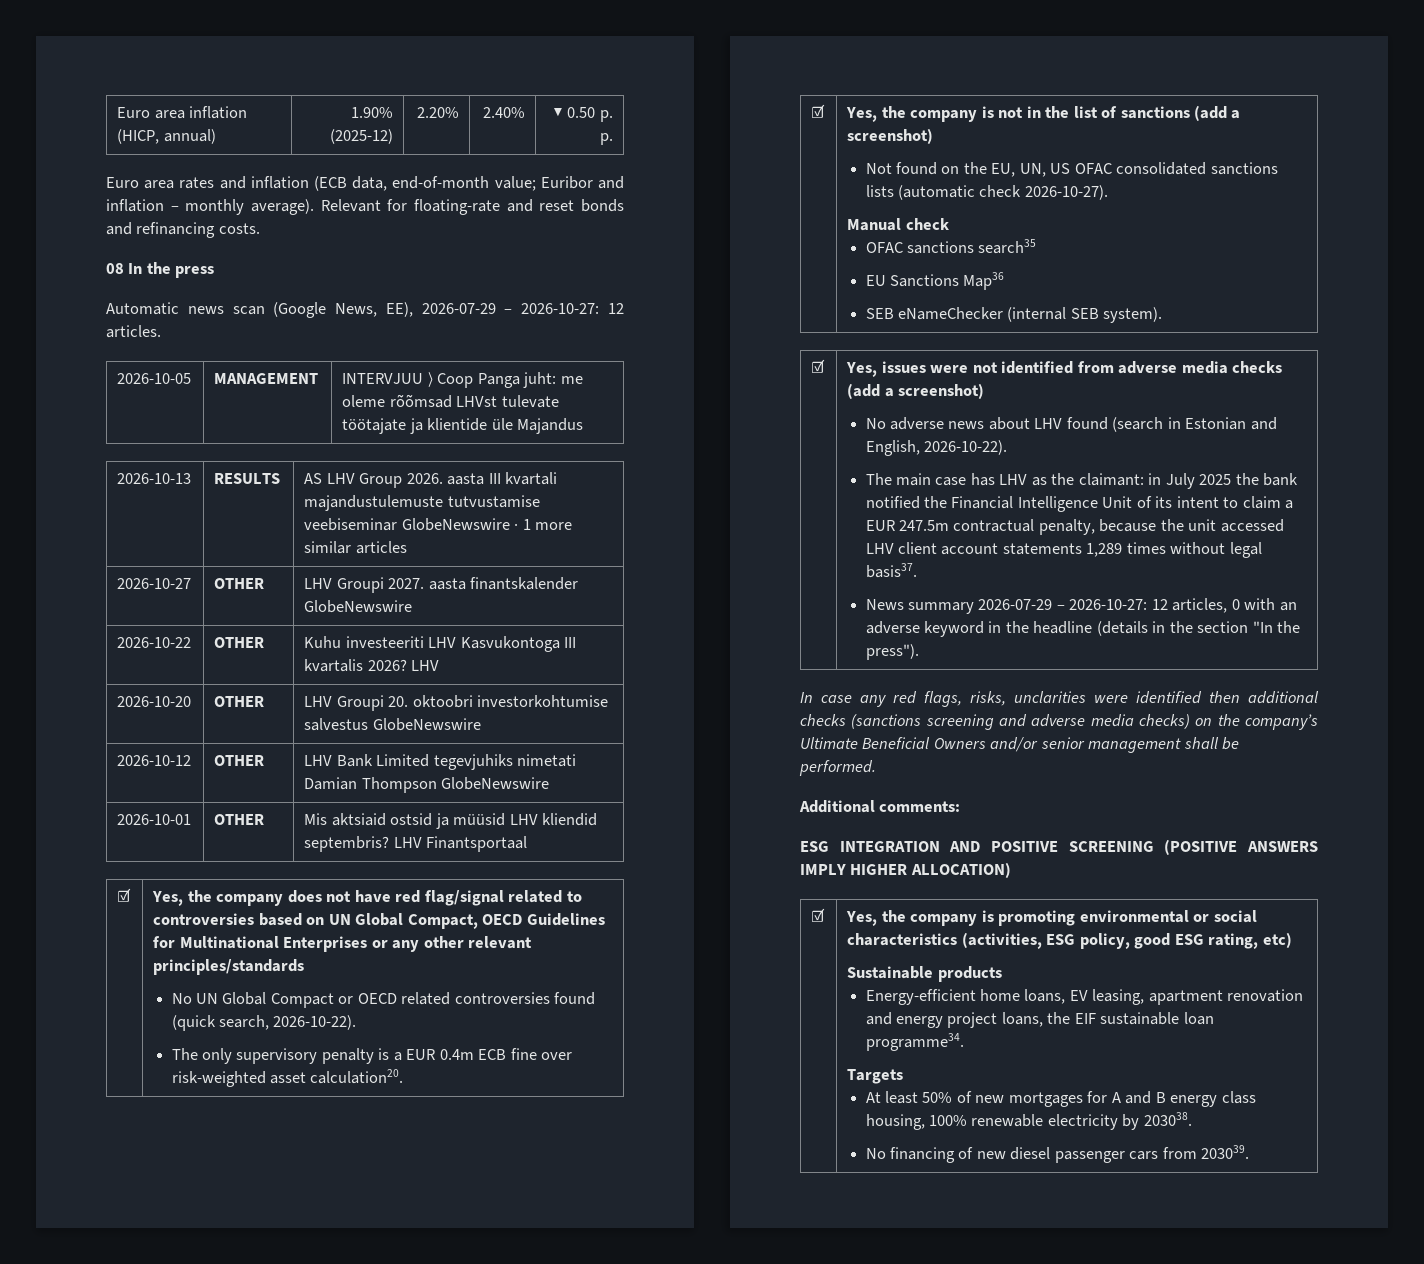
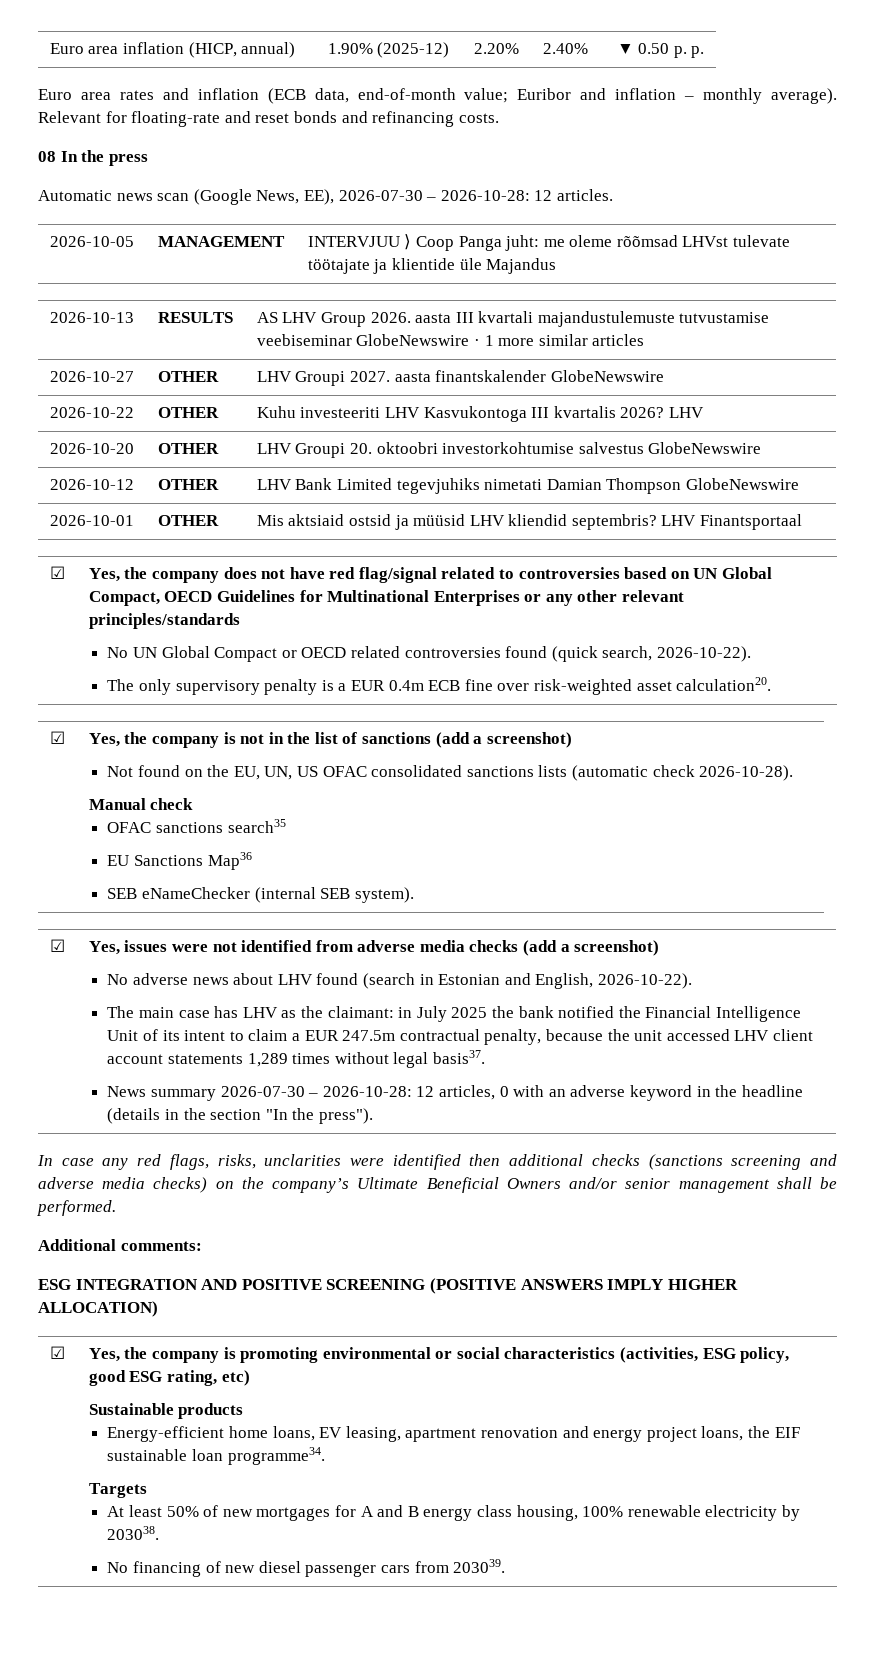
- Automatic news scan (Google News, EE), 2026-07-29 – 2026-10-27: 12 articles.
+ Automatic news scan (Google News, EE), 2026-07-30 – 2026-10-28: 12 articles.
- Not found on the EU, UN, US OFAC consolidated sanctions lists (automatic check 2026-10-27).
+ Not found on the EU, UN, US OFAC consolidated sanctions lists (automatic check 2026-10-28).
- News summary 2026-07-29 – 2026-10-27: 12 articles, 0 with an adverse keyword in the headline (details in the section "In the press").
+ News summary 2026-07-30 – 2026-10-28: 12 articles, 0 with an adverse keyword in the headline (details in the section "In the press").

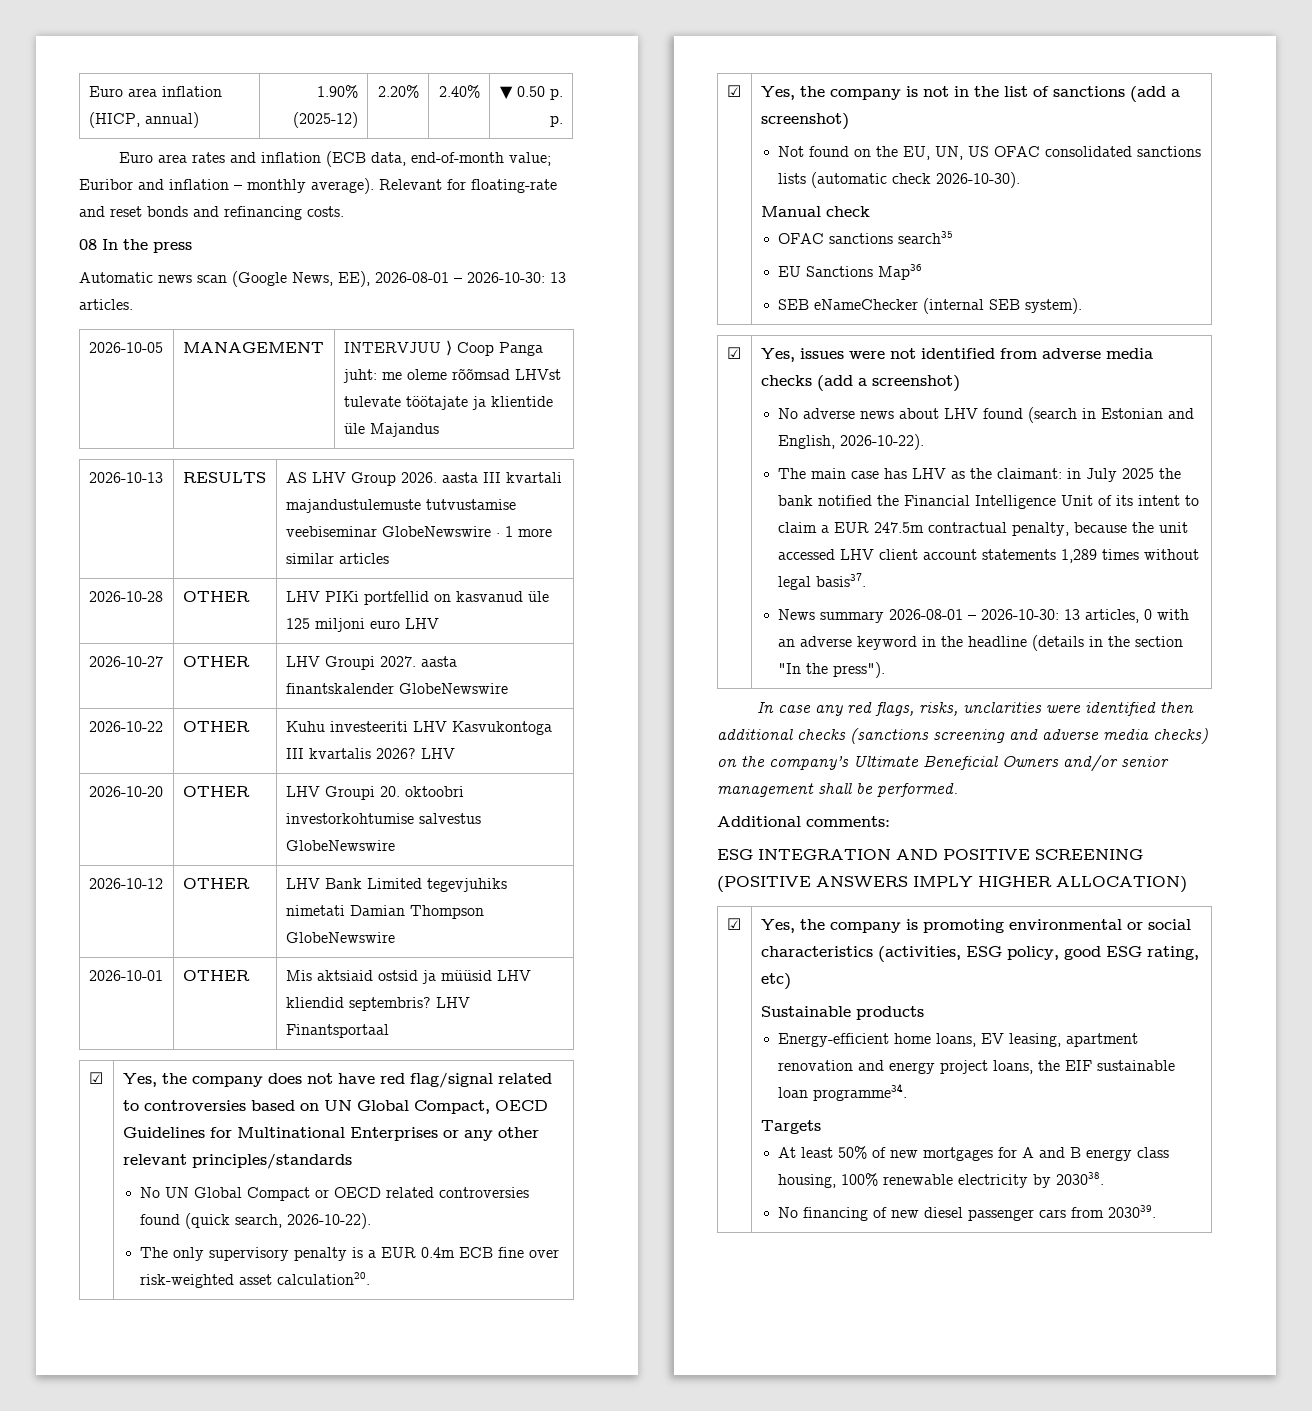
- Automatic news scan (Google News, EE), 2026-07-30 – 2026-10-28: 12 articles.
+ Automatic news scan (Google News, EE), 2026-08-01 – 2026-10-30: 13 articles.
+ 2026-10-28 | OTHER | LHV PIKi portfellid on kasvanud üle 125 miljoni euro LHV
- Not found on the EU, UN, US OFAC consolidated sanctions lists (automatic check 2026-10-28).
+ Not found on the EU, UN, US OFAC consolidated sanctions lists (automatic check 2026-10-30).
- News summary 2026-07-30 – 2026-10-28: 12 articles, 0 with an adverse keyword in the headline (details in the section "In the press").
+ News summary 2026-08-01 – 2026-10-30: 13 articles, 0 with an adverse keyword in the headline (details in the section "In the press").

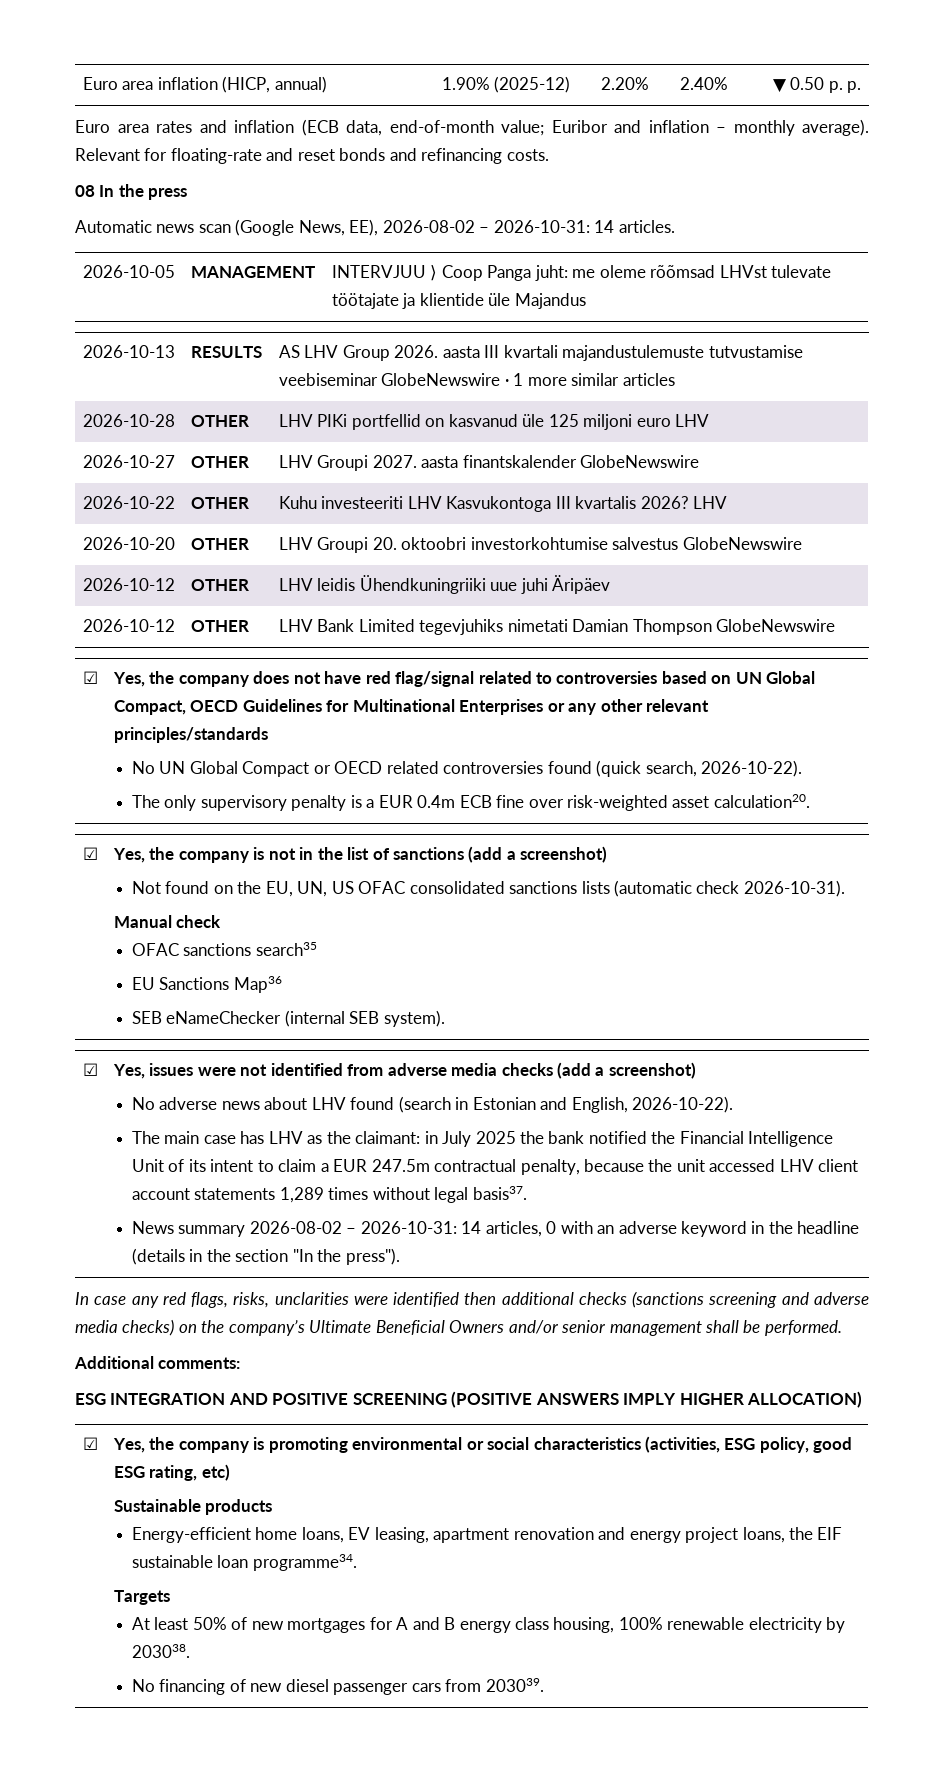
- Automatic news scan (Google News, EE), 2026-08-01 – 2026-10-30: 13 articles.
+ Automatic news scan (Google News, EE), 2026-08-02 – 2026-10-31: 14 articles.
+ 2026-10-12 | OTHER | LHV leidis Ühendkuningriiki uue juhi Äripäev
- 2026-10-01 | OTHER | Mis aktsiaid ostsid ja müüsid LHV kliendid septembris? LHV Finantsportaal
- Not found on the EU, UN, US OFAC consolidated sanctions lists (automatic check 2026-10-30).
+ Not found on the EU, UN, US OFAC consolidated sanctions lists (automatic check 2026-10-31).
- News summary 2026-08-01 – 2026-10-30: 13 articles, 0 with an adverse keyword in the headline (details in the section "In the press").
+ News summary 2026-08-02 – 2026-10-31: 14 articles, 0 with an adverse keyword in the headline (details in the section "In the press").

